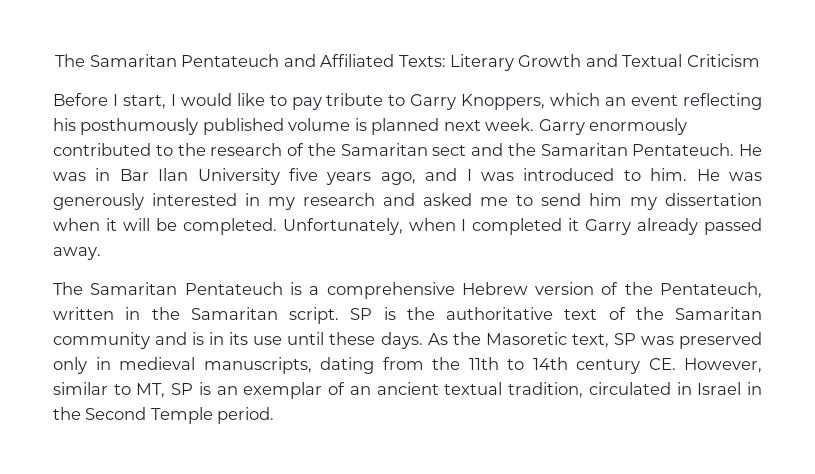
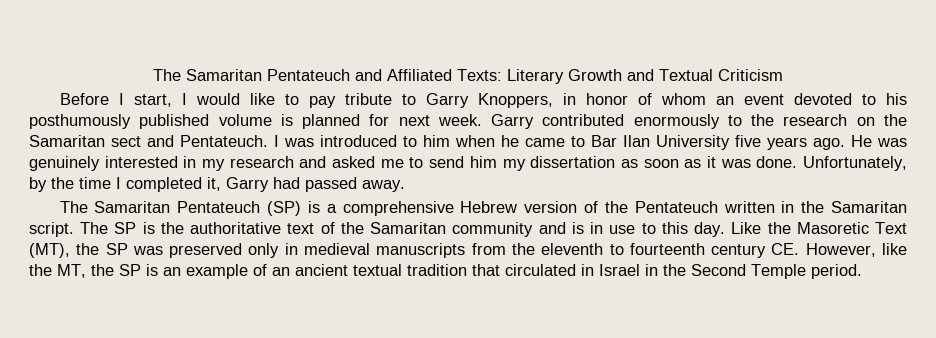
- Before I start, I would like to pay tribute to Garry Knoppers, which an event reflecting his posthumously published volume is planned next week.
+ Before I start, I would like to pay tribute to Garry Knoppers, in honor of whom an event devoted to his posthumously published volume is planned for next week.
- Garry enormously contributed to the research of the Samaritan sect and the Samaritan Pentateuch. He was in Bar Ilan University five years ago, and I was introduced to him. He was generously interested in my research and asked me to send him my dissertation when it will be completed. Unfortunately, when I completed it Garry already passed away.
+ Garry contributed enormously to the research on the Samaritan sect and Pentateuch. I was introduced to him when he came to Bar Ilan University five years ago. He was genuinely interested in my research and asked me to send him my dissertation as soon as it was done. Unfortunately, by the time I completed it, Garry had passed away.
- The Samaritan Pentateuch is a comprehensive Hebrew version of the Pentateuch, written in the Samaritan script.
+ The Samaritan Pentateuch (SP) is a comprehensive Hebrew version of the Pentateuch written in the Samaritan script.
- SP is the authoritative text of the Samaritan community and is in its use until these days. As the Masoretic text, SP was preserved only in medieval manuscripts, dating from the 11th to 14th century CE. However, similar to MT, SP is an exemplar of an ancient textual tradition, circulated in Israel in the Second Temple period.
+ The SP is the authoritative text of the Samaritan community and is in use to this day. Like the Masoretic Text (MT), the SP was preserved only in medieval manuscripts from the eleventh to fourteenth century CE. However, like the MT, the SP is an example of an ancient textual tradition that circulated in Israel in the Second Temple period.

